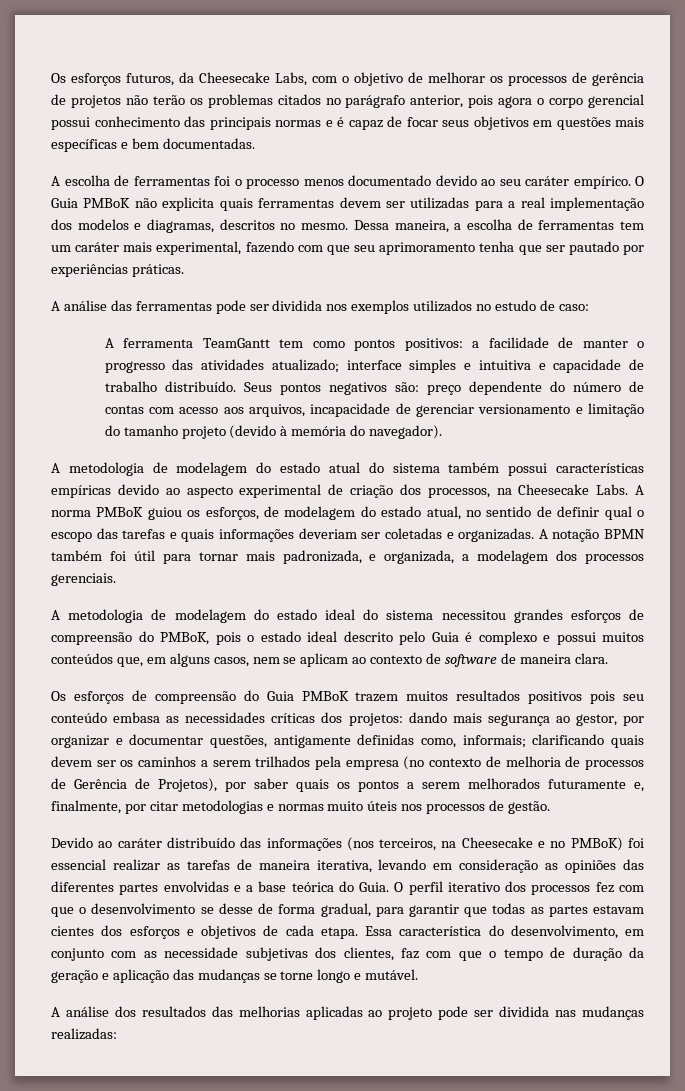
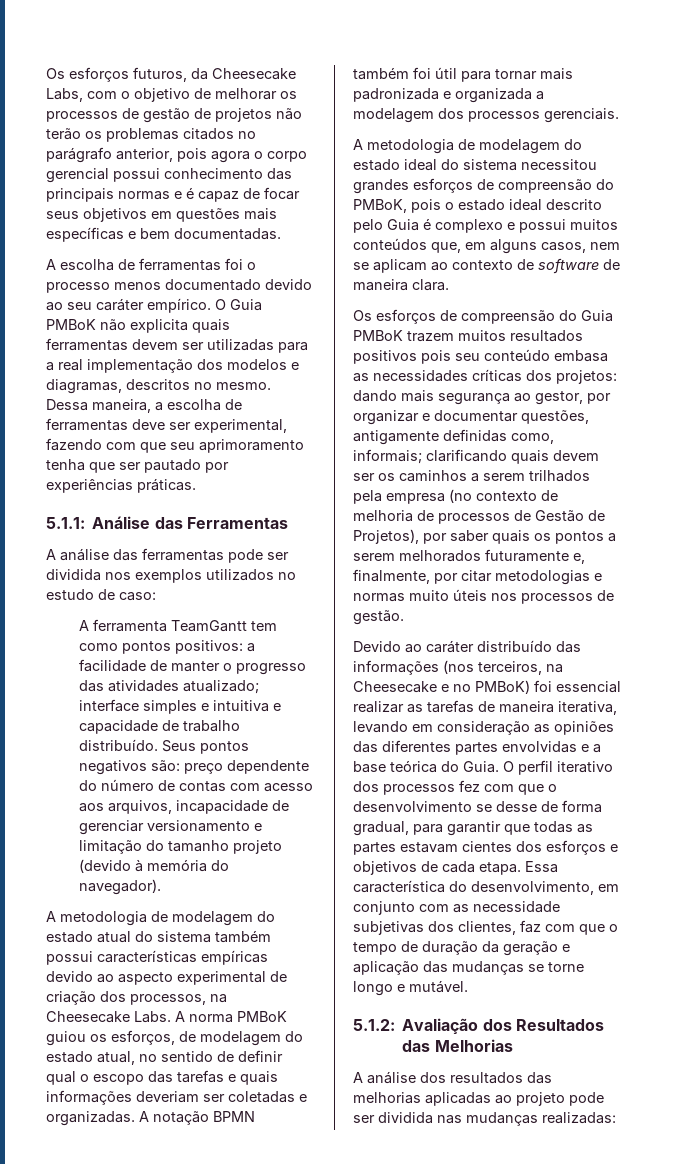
- Os esforços futuros, da Cheesecake Labs, com o objetivo de melhorar os processos de gerência de projetos não terão os problemas citados no parágrafo anterior, pois agora o corpo gerencial possui conhecimento das principais normas e é capaz de focar seus objetivos em questões mais específicas e bem documentadas.
+ Os esforços futuros, da Cheesecake Labs, com o objetivo de melhorar os processos de gestão de projetos não terão os problemas citados no parágrafo anterior, pois agora o corpo gerencial possui conhecimento das principais normas e é capaz de focar seus objetivos em questões mais específicas e bem documentadas.
- Dessa maneira, a escolha de ferramentas tem um caráter mais experimental, fazendo com que seu aprimoramento tenha que ser pautado por experiências práticas.
+ Dessa maneira, a escolha de ferramentas deve ser experimental, fazendo com que seu aprimoramento tenha que ser pautado por experiências práticas.
+ 5.1.1: Análise das Ferramentas
- A notação BPMN também foi útil para tornar mais padronizada, e organizada, a modelagem dos processos gerenciais.
+ A notação BPMN também foi útil para tornar mais padronizada e organizada a modelagem dos processos gerenciais.
- clarificando quais devem ser os caminhos a serem trilhados pela empresa (no contexto de melhoria de processos de Gerência de Projetos), por saber quais os pontos a serem melhorados futuramente e, finalmente, por citar metodologias e normas muito úteis nos processos de gestão.
+ clarificando quais devem ser os caminhos a serem trilhados pela empresa (no contexto de melhoria de processos de Gestão de Projetos), por saber quais os pontos a serem melhorados futuramente e, finalmente, por citar metodologias e normas muito úteis nos processos de gestão.
+ 5.1.2: Avaliação dos Resultados das Melhorias

